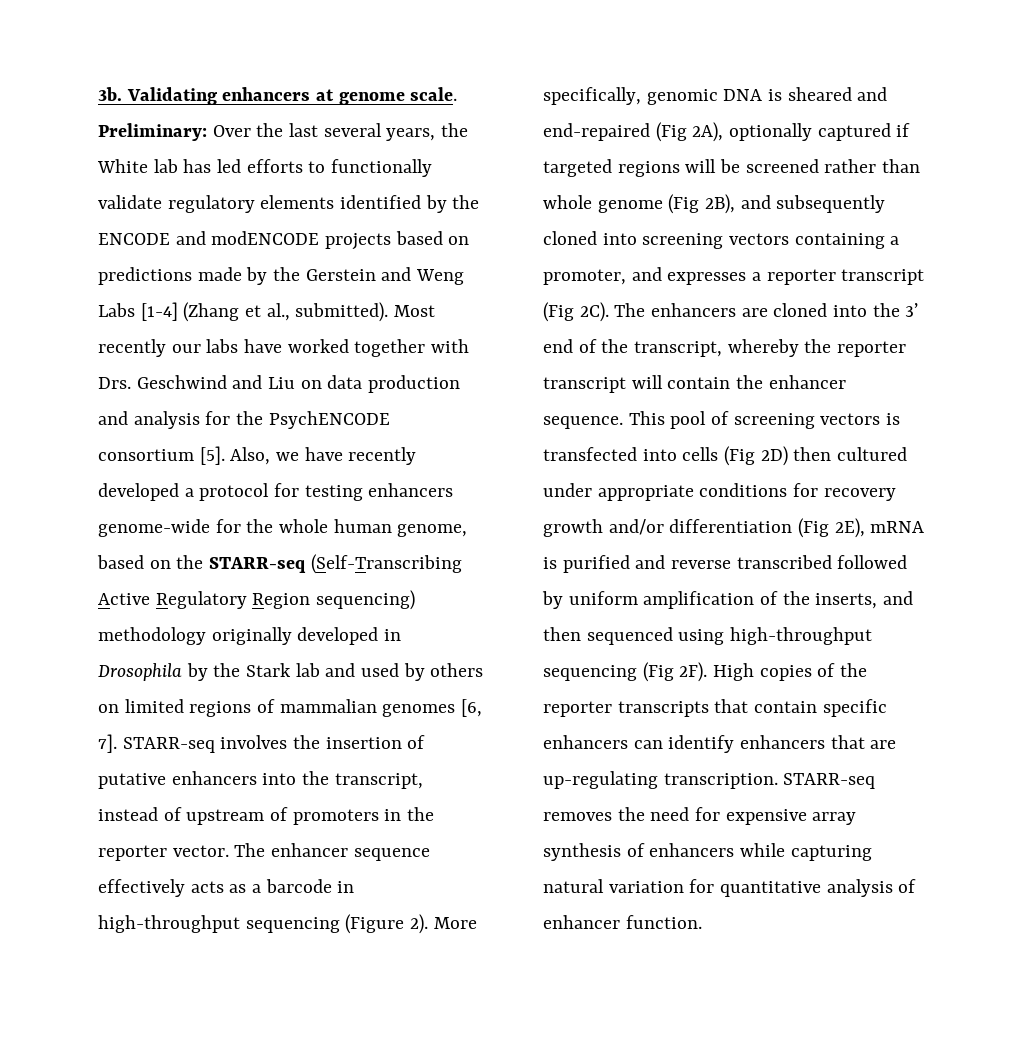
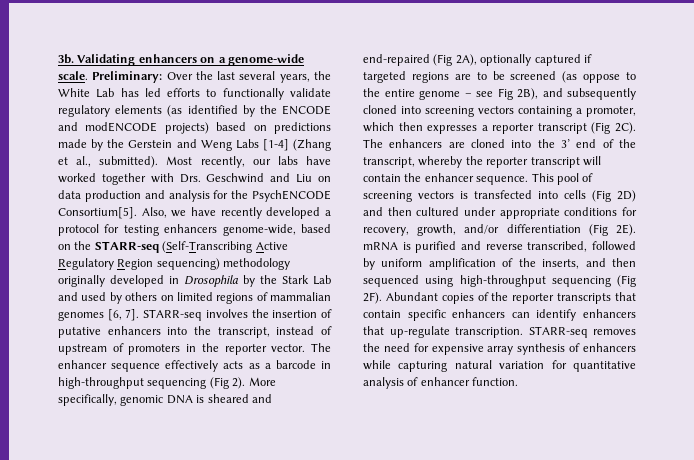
- Validating enhancers at genome scale.
+ Validating enhancers on a genome-wide scale.
- Preliminary: Over the last several years, the White lab has led efforts to functionally validate regulatory elements identified by the ENCODE and modENCODE projects based on predictions made by the Gerstein and Weng Labs [1-4] (Zhang et al., submitted).
+ Preliminary: Over the last several years, the White Lab has led efforts to functionally validate regulatory elements (as identified by the ENCODE and modENCODE projects) based on predictions made by the Gerstein and Weng Labs [1-4] (Zhang et al., submitted).
- Most recently our labs have worked together with Drs. Geschwind and Liu on data production and analysis for the PsychENCODE consortium [5].
+ Most recently, our labs have worked together with Drs. Geschwind and Liu on data production and analysis for the PsychENCODE Consortium[5].
- Also, we have recently developed a protocol for testing enhancers genome-wide for the whole human genome, based on the STARR-seq (Self-Transcribing Active Regulatory Region sequencing) methodology originally developed in Drosophila by the Stark lab and used by others on limited regions of mammalian genomes [6, 7].
+ Also, we have recently developed a protocol for testing enhancers genome-wide, based on the STARR-seq (Self-Transcribing Active Regulatory Region sequencing) methodology originally developed in Drosophila by the Stark Lab and used by others on limited regions of mammalian genomes [6, 7].
- The enhancer sequence effectively acts as a barcode in high-throughput sequencing (Figure 2).
+ The enhancer sequence effectively acts as a barcode in high-throughput sequencing (Fig 2).
- More specifically, genomic DNA is sheared and end-repaired (Fig 2A), optionally captured if targeted regions will be screened rather than whole genome (Fig 2B), and subsequently cloned into screening vectors containing a promoter, and expresses a reporter transcript (Fig 2C).
+ More specifically, genomic DNA is sheared and end-repaired (Fig 2A), optionally captured if targeted regions are to be screened (as oppose to the entire genome – see Fig 2B), and subsequently cloned into screening vectors containing a promoter, which then expresses a reporter transcript (Fig 2C).
- This pool of screening vectors is transfected into cells (Fig 2D) then cultured under appropriate conditions for recovery growth and/or differentiation (Fig 2E), mRNA is purified and reverse transcribed followed by uniform amplification of the inserts, and then sequenced using high-throughput sequencing (Fig 2F).
+ This pool of screening vectors is transfected into cells (Fig 2D) and then cultured under appropriate conditions for recovery, growth, and/or differentiation (Fig 2E). mRNA is purified and reverse transcribed, followed by uniform amplification of the inserts, and then sequenced using high-throughput sequencing (Fig 2F).
- High copies of the reporter transcripts that contain specific enhancers can identify enhancers that are up-regulating transcription.
+ Abundant copies of the reporter transcripts that contain specific enhancers can identify enhancers that up-regulate transcription.

